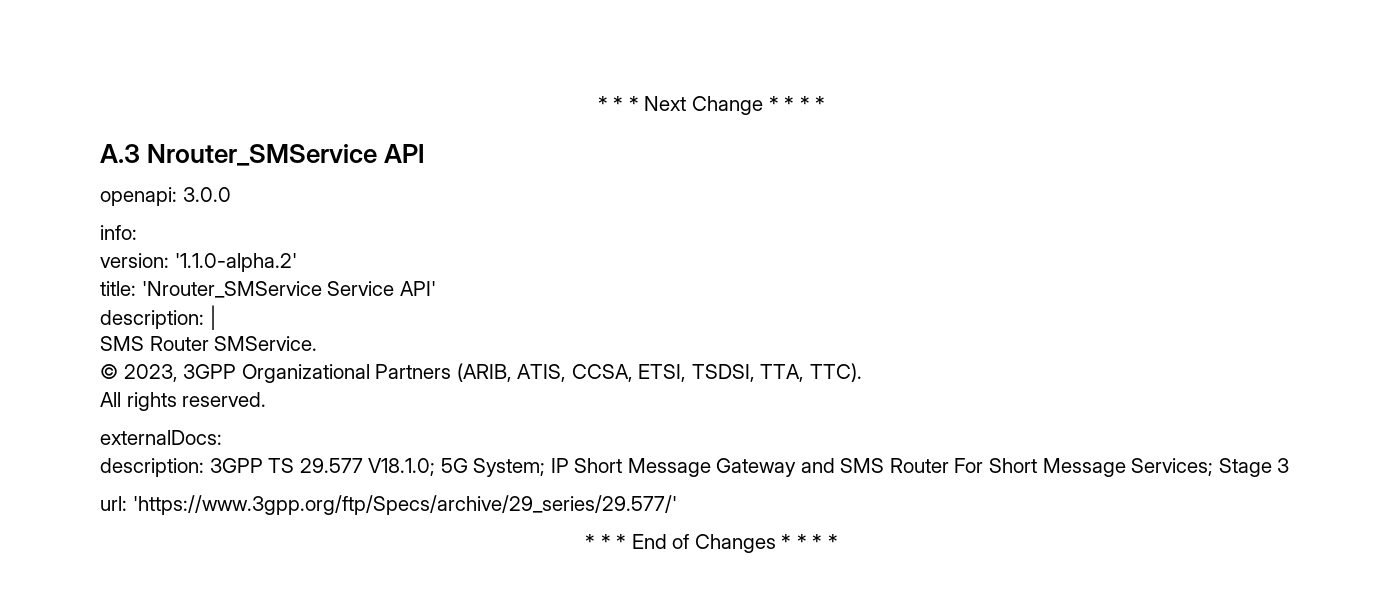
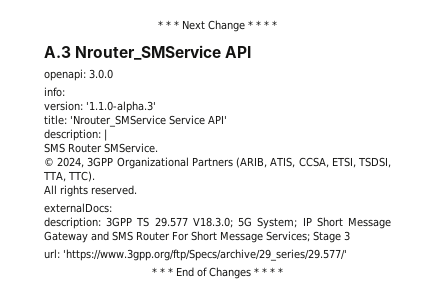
- version: '1.1.0-alpha.2'
+ version: '1.1.0-alpha.3'
- © 2023, 3GPP Organizational Partners (ARIB, ATIS, CCSA, ETSI, TSDSI, TTA, TTC).
+ © 2024, 3GPP Organizational Partners (ARIB, ATIS, CCSA, ETSI, TSDSI, TTA, TTC).
- description: 3GPP TS 29.577 V18.1.0; 5G System; IP Short Message Gateway and SMS Router For Short Message Services; Stage 3
+ description: 3GPP TS 29.577 V18.3.0; 5G System; IP Short Message Gateway and SMS Router For Short Message Services; Stage 3

